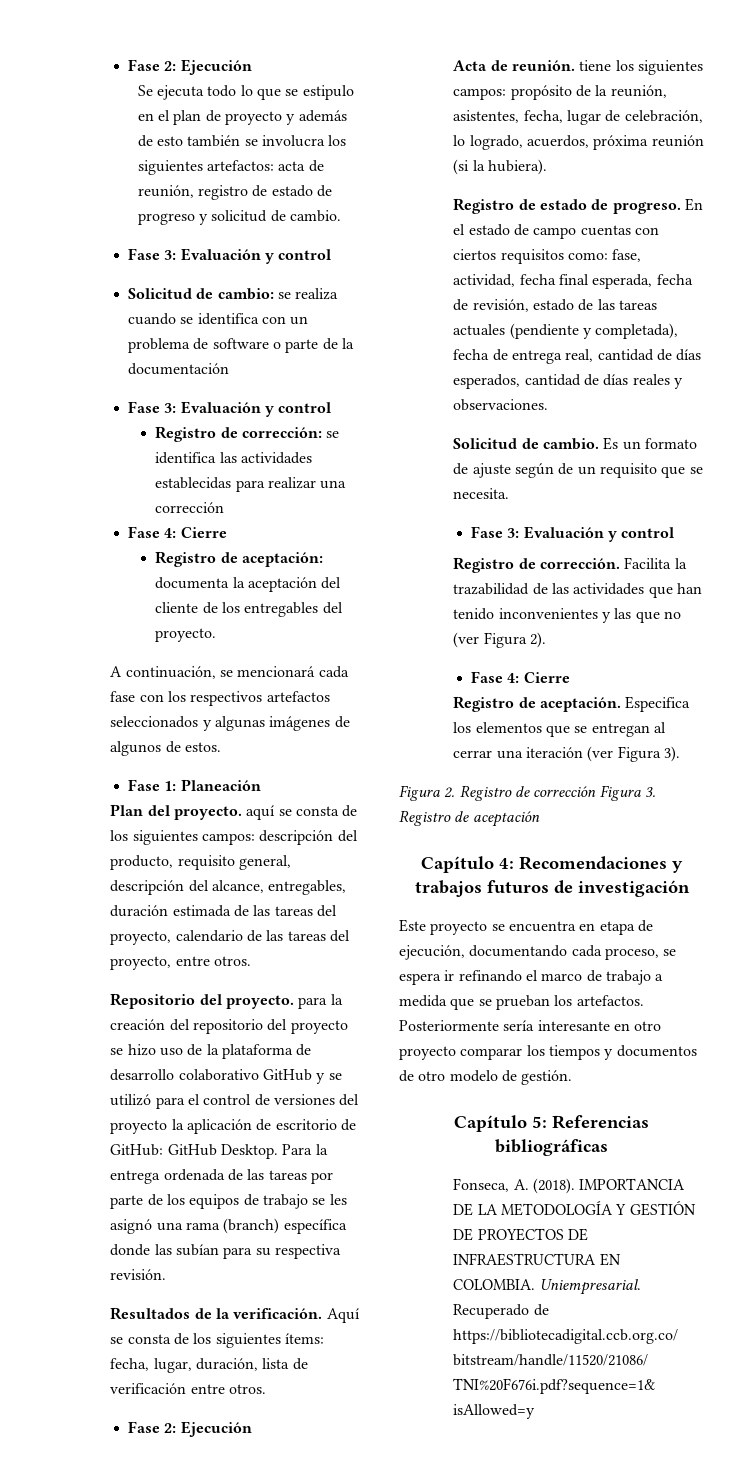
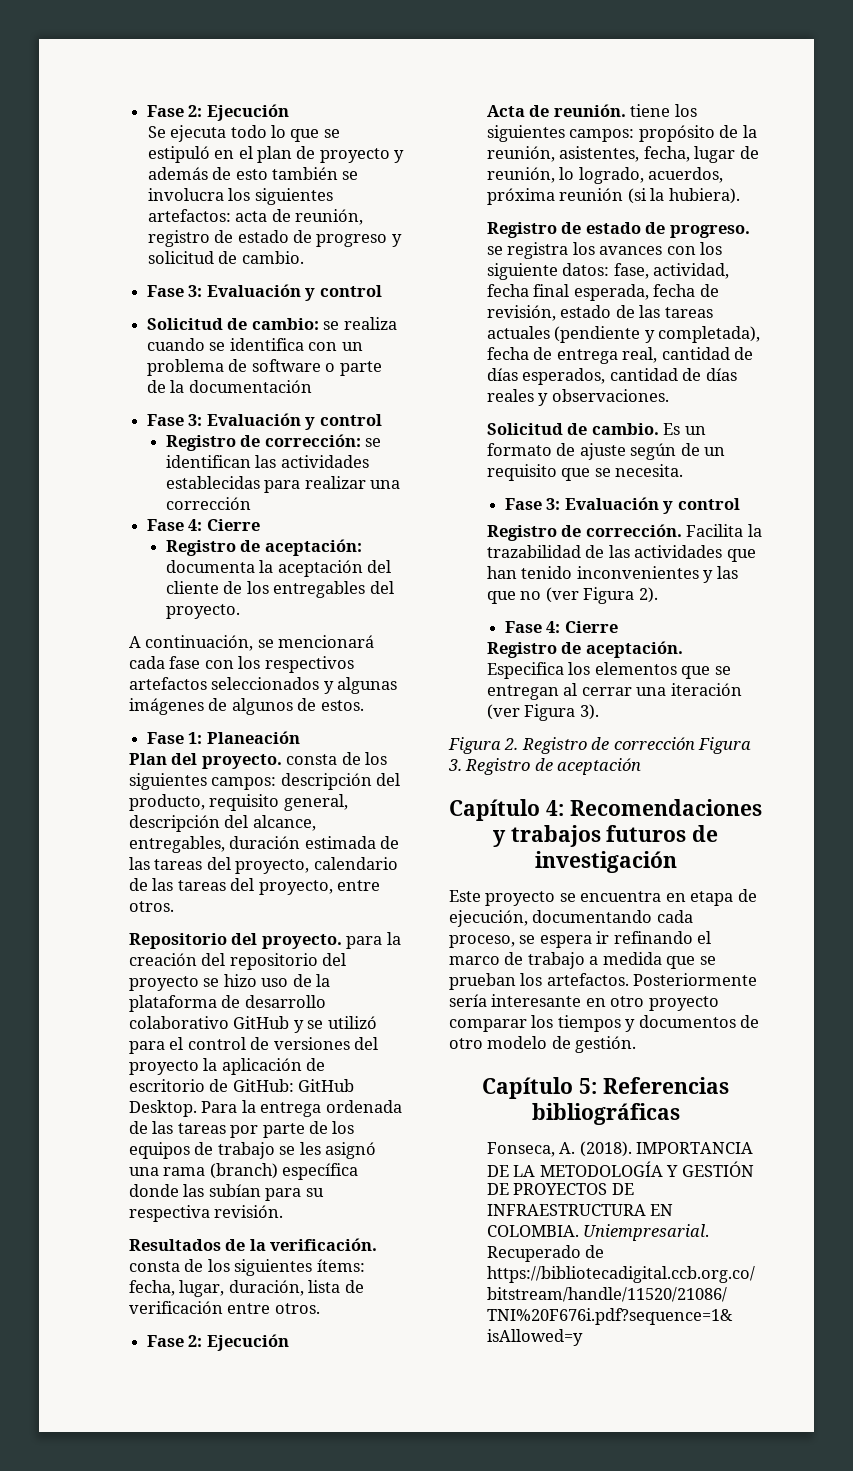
- Se ejecuta todo lo que se estipulo en el plan de proyecto y además de esto también se involucra los siguientes artefactos: acta de reunión, registro de estado de progreso y solicitud de cambio.
+ Se ejecuta todo lo que se estipuló en el plan de proyecto y además de esto también se involucra los siguientes artefactos: acta de reunión, registro de estado de progreso y solicitud de cambio.
- Registro de corrección: se identifica las actividades establecidas para realizar una corrección
+ Registro de corrección: se identifican las actividades establecidas para realizar una corrección
- Plan del proyecto. aquí se consta de los siguientes campos: descripción del producto, requisito general, descripción del alcance, entregables, duración estimada de las tareas del proyecto, calendario de las tareas del proyecto, entre otros.
+ Plan del proyecto. consta de los siguientes campos: descripción del producto, requisito general, descripción del alcance, entregables, duración estimada de las tareas del proyecto, calendario de las tareas del proyecto, entre otros.
- Resultados de la verificación. Aquí se consta de los siguientes ítems: fecha, lugar, duración, lista de verificación entre otros.
+ Resultados de la verificación. consta de los siguientes ítems: fecha, lugar, duración, lista de verificación entre otros.
- Acta de reunión. tiene los siguientes campos: propósito de la reunión, asistentes, fecha, lugar de celebración, lo logrado, acuerdos, próxima reunión (si la hubiera).
+ Acta de reunión. tiene los siguientes campos: propósito de la reunión, asistentes, fecha, lugar de reunión, lo logrado, acuerdos, próxima reunión (si la hubiera).
- Registro de estado de progreso. En el estado de campo cuentas con ciertos requisitos como: fase, actividad, fecha final esperada, fecha de revisión, estado de las tareas actuales (pendiente y completada), fecha de entrega real, cantidad de días esperados, cantidad de días reales y observaciones.
+ Registro de estado de progreso. se registra los avances con los siguiente datos: fase, actividad, fecha final esperada, fecha de revisión, estado de las tareas actuales (pendiente y completada), fecha de entrega real, cantidad de días esperados, cantidad de días reales y observaciones.

